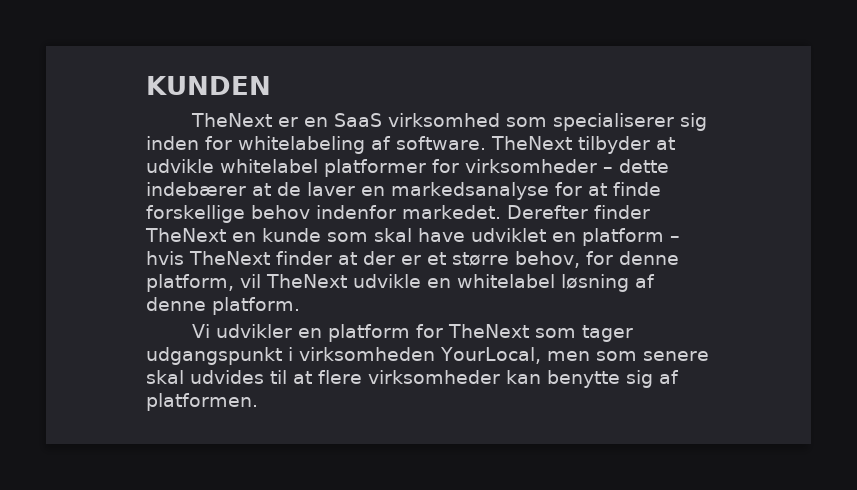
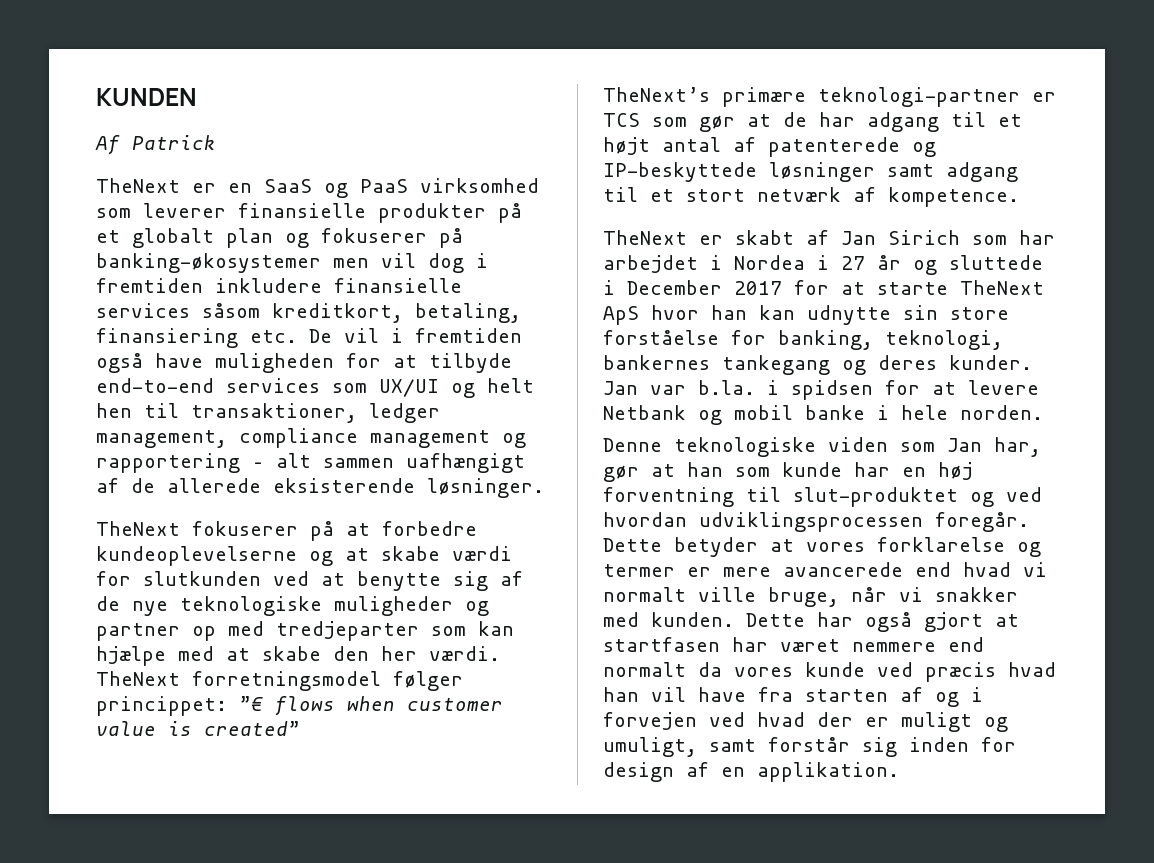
+ Af Patrick
- TheNext er en SaaS virksomhed som specialiserer sig inden for whitelabeling af software. TheNext tilbyder at udvikle whitelabel platformer for virksomheder – dette indebærer at de laver en markedsanalyse for at finde forskellige behov indenfor markedet. Derefter finder TheNext en kunde som skal have udviklet en platform – hvis TheNext finder at der er et større behov, for denne platform, vil TheNext udvikle en whitelabel løsning af denne platform.
- Vi udvikler en platform for TheNext som tager udgangspunkt i virksomheden YourLocal, men som senere skal udvides til at flere virksomheder kan benytte sig af platformen.
+ TheNext er en SaaS og PaaS virksomhed som leverer finansielle produkter på et globalt plan og fokuserer på banking-økosystemer men vil dog i fremtiden inkludere finansielle services såsom kreditkort, betaling, finansiering etc. De vil i fremtiden også have muligheden for at tilbyde end-to-end services som UX/UI og helt hen til transaktioner, ledger management, compliance management og rapportering – alt sammen uafhængigt af de allerede eksisterende løsninger.
+ TheNext fokuserer på at forbedre kundeoplevelserne og at skabe værdi for slutkunden ved at benytte sig af de nye teknologiske muligheder og partner op med tredjeparter som kan hjælpe med at skabe den her værdi. TheNext forretningsmodel følger princippet: ”€ flows when customer value is created”
+ TheNext’s primære teknologi-partner er TCS som gør at de har adgang til et højt antal af patenterede og IP-beskyttede løsninger samt adgang til et stort netværk af kompetence.
+ TheNext er skabt af Jan Sirich som har arbejdet i Nordea i 27 år og sluttede i December 2017 for at starte TheNext ApS hvor han kan udnytte sin store forståelse for banking, teknologi, bankernes tankegang og deres kunder. Jan var b.la. i spidsen for at levere Netbank og mobil banke i hele norden.
+ Denne teknologiske viden som Jan har, gør at han som kunde har en høj forventning til slut-produktet og ved hvordan udviklingsprocessen foregår. Dette betyder at vores forklarelse og termer er mere avancerede end hvad vi normalt ville bruge, når vi snakker med kunden. Dette har også gjort at startfasen har været nemmere end normalt da vores kunde ved præcis hvad han vil have fra starten af og i forvejen ved hvad der er muligt og umuligt, samt forstår sig inden for design af en applikation.

